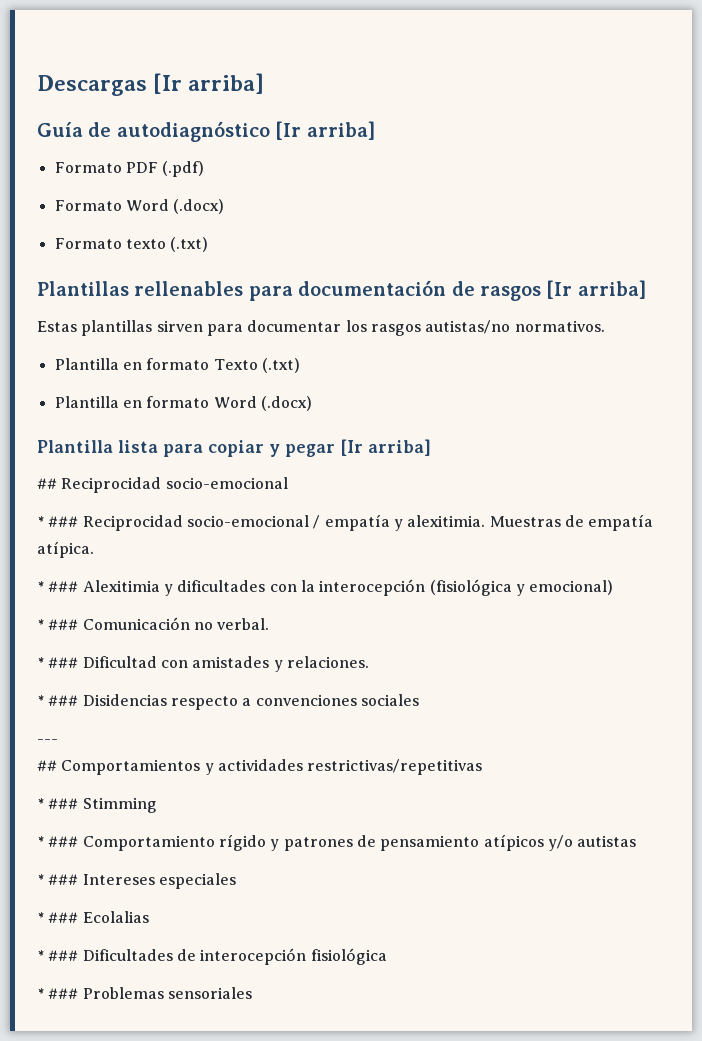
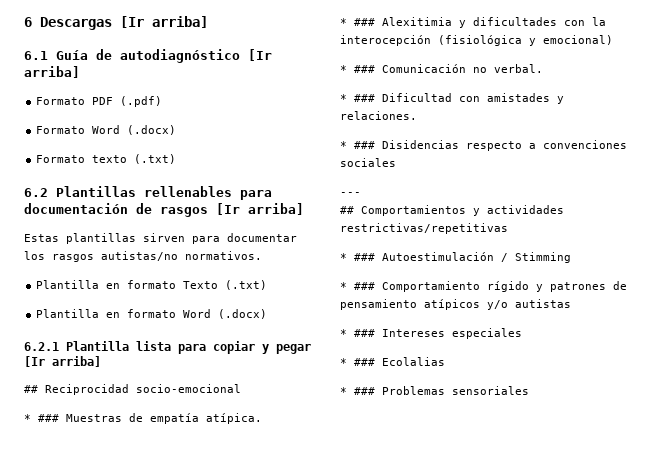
- Descargas [Ir arriba]
+ 6 Descargas [Ir arriba]
- Guía de autodiagnóstico [Ir arriba]
+ 6.1 Guía de autodiagnóstico [Ir arriba]
- Plantillas rellenables para documentación de rasgos [Ir arriba]
+ 6.2 Plantillas rellenables para documentación de rasgos [Ir arriba]
- Plantilla lista para copiar y pegar [Ir arriba]
+ 6.2.1 Plantilla lista para copiar y pegar [Ir arriba]
- * ### Reciprocidad socio-emocional / empatía y alexitimia. Muestras de empatía atípica.
+ * ### Muestras de empatía atípica.
- * ### Stimming
+ * ### Autoestimulación / Stimming
- * ### Dificultades de interocepción fisiológica

